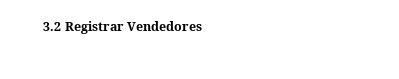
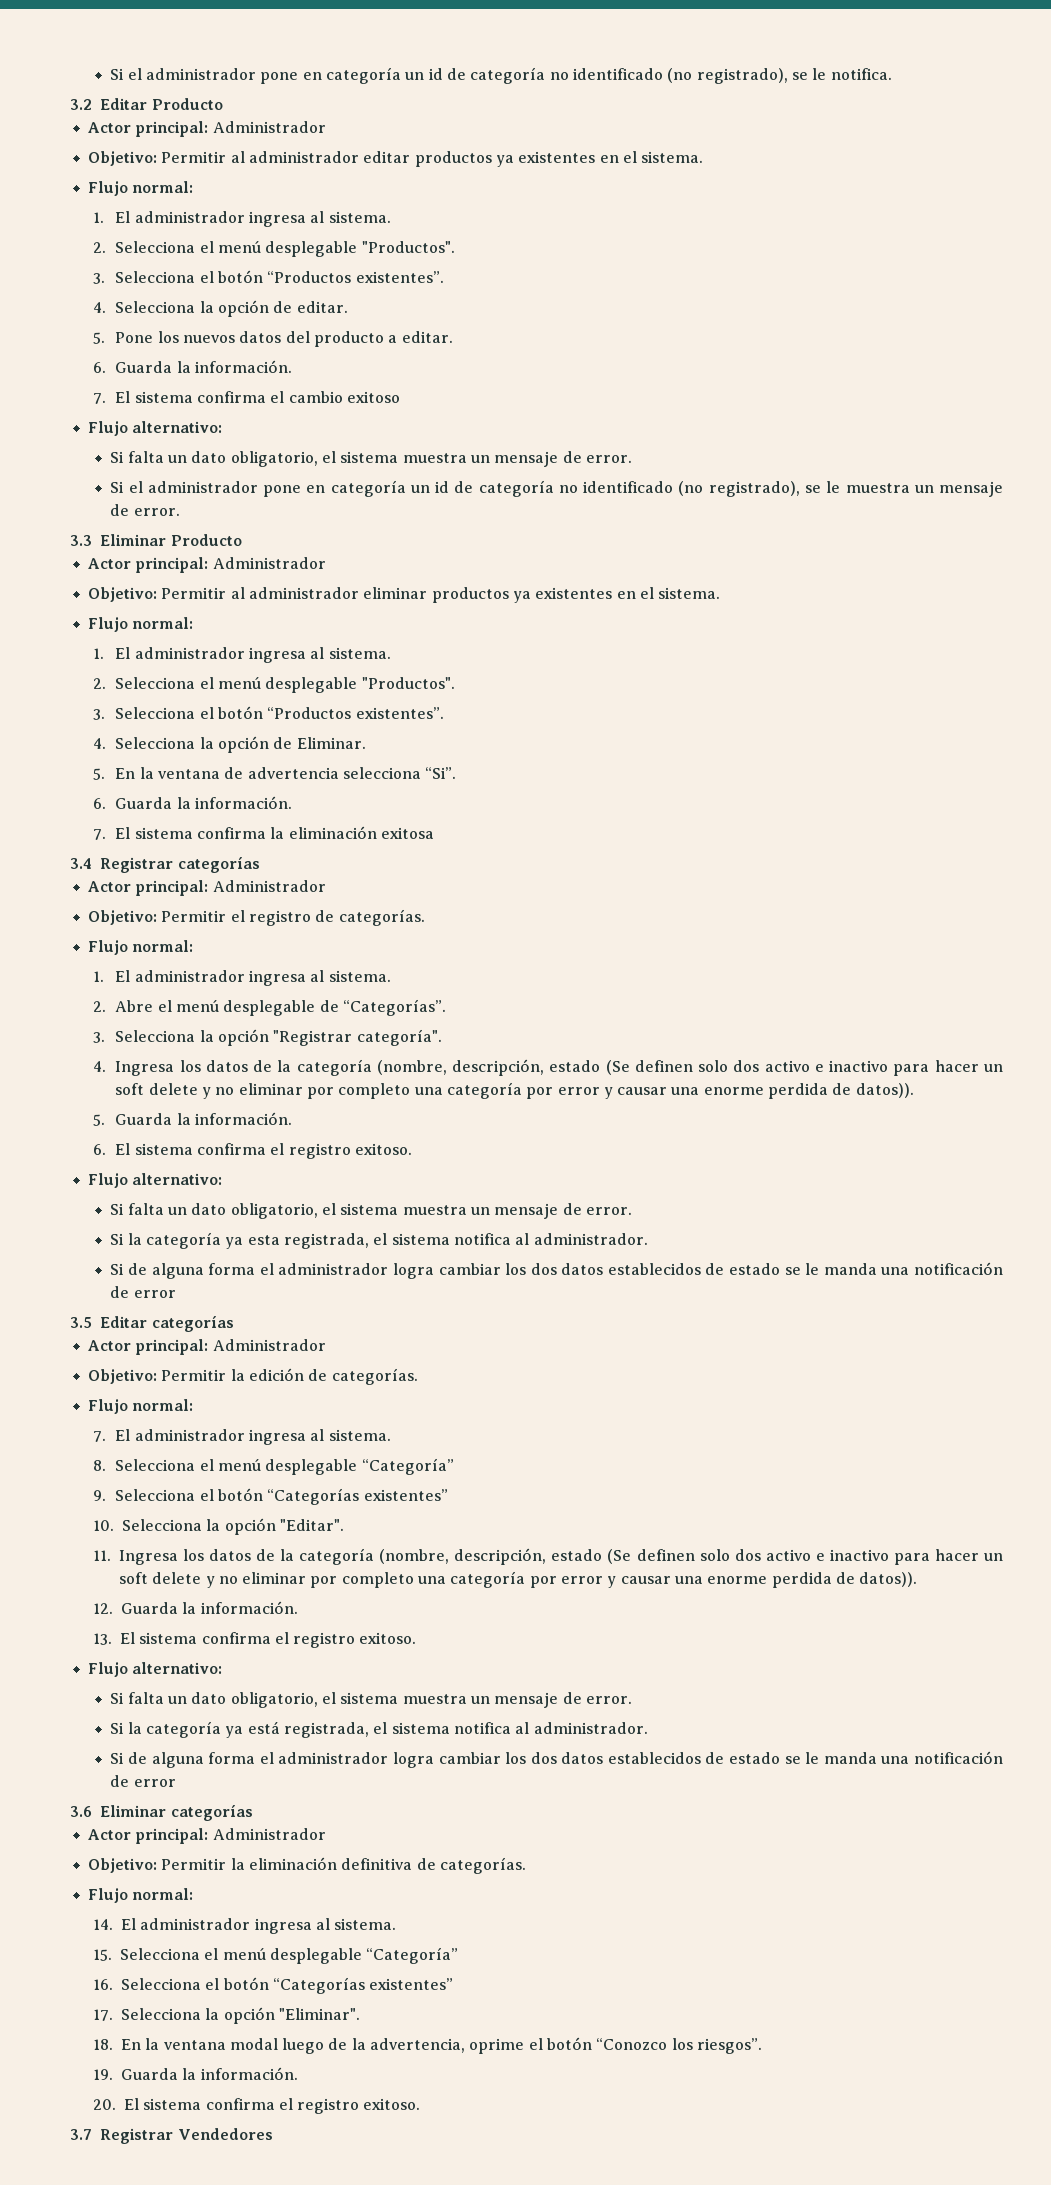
- 3.2 Registrar Vendedores
+ Si el administrador pone en categoría un id de categoría no identificado (no registrado), se le notifica.
+ 3.2 Editar Producto
+ Actor principal: Administrador
+ Objetivo: Permitir al administrador editar productos ya existentes en el sistema.
+ Flujo normal:
+ 1. El administrador ingresa al sistema.
+ 2. Selecciona el menú desplegable "Productos".
+ 3. Selecciona el botón “Productos existentes”.
+ 4. Selecciona la opción de editar.
+ 5. Pone los nuevos datos del producto a editar.
+ 6. Guarda la información.
+ 7. El sistema confirma el cambio exitoso
+ Flujo alternativo:
+ Si falta un dato obligatorio, el sistema muestra un mensaje de error.
+ Si el administrador pone en categoría un id de categoría no identificado (no registrado), se le muestra un mensaje de error.
+ 3.3 Eliminar Producto
+ Actor principal: Administrador
+ Objetivo: Permitir al administrador eliminar productos ya existentes en el sistema.
+ Flujo normal:
+ 1. El administrador ingresa al sistema.
+ 2. Selecciona el menú desplegable "Productos".
+ 3. Selecciona el botón “Productos existentes”.
+ 4. Selecciona la opción de Eliminar.
+ 5. En la ventana de advertencia selecciona “Si”.
+ 6. Guarda la información.
+ 7. El sistema confirma la eliminación exitosa
+ 3.4 Registrar categorías
+ Actor principal: Administrador
+ Objetivo: Permitir el registro de categorías.
+ Flujo normal:
+ 1. El administrador ingresa al sistema.
+ 2. Abre el menú desplegable de “Categorías”.
+ 3. Selecciona la opción "Registrar categoría".
+ 4. Ingresa los datos de la categoría (nombre, descripción, estado (Se definen solo dos activo e inactivo para hacer un soft delete y no eliminar por completo una categoría por error y causar una enorme perdida de datos)).
+ 5. Guarda la información.
+ 6. El sistema confirma el registro exitoso.
+ Flujo alternativo:
+ Si falta un dato obligatorio, el sistema muestra un mensaje de error.
+ Si la categoría ya esta registrada, el sistema notifica al administrador.
+ Si de alguna forma el administrador logra cambiar los dos datos establecidos de estado se le manda una notificación de error
+ 3.5 Editar categorías
+ Actor principal: Administrador
+ Objetivo: Permitir la edición de categorías.
+ Flujo normal:
+ 7. El administrador ingresa al sistema.
+ 8. Selecciona el menú desplegable “Categoría”
+ 9. Selecciona el botón “Categorías existentes”
+ 10. Selecciona la opción "Editar".
+ 11. Ingresa los datos de la categoría (nombre, descripción, estado (Se definen solo dos activo e inactivo para hacer un soft delete y no eliminar por completo una categoría por error y causar una enorme perdida de datos)).
+ 12. Guarda la información.
+ 13. El sistema confirma el registro exitoso.
+ Flujo alternativo:
+ Si falta un dato obligatorio, el sistema muestra un mensaje de error.
+ Si la categoría ya está registrada, el sistema notifica al administrador.
+ Si de alguna forma el administrador logra cambiar los dos datos establecidos de estado se le manda una notificación de error
+ 3.6 Eliminar categorías
+ Actor principal: Administrador
+ Objetivo: Permitir la eliminación definitiva de categorías.
+ Flujo normal:
+ 14. El administrador ingresa al sistema.
+ 15. Selecciona el menú desplegable “Categoría”
+ 16. Selecciona el botón “Categorías existentes”
+ 17. Selecciona la opción "Eliminar".
+ 18. En la ventana modal luego de la advertencia, oprime el botón “Conozco los riesgos”.
+ 19. Guarda la información.
+ 20. El sistema confirma el registro exitoso.
+ 3.7 Registrar Vendedores

